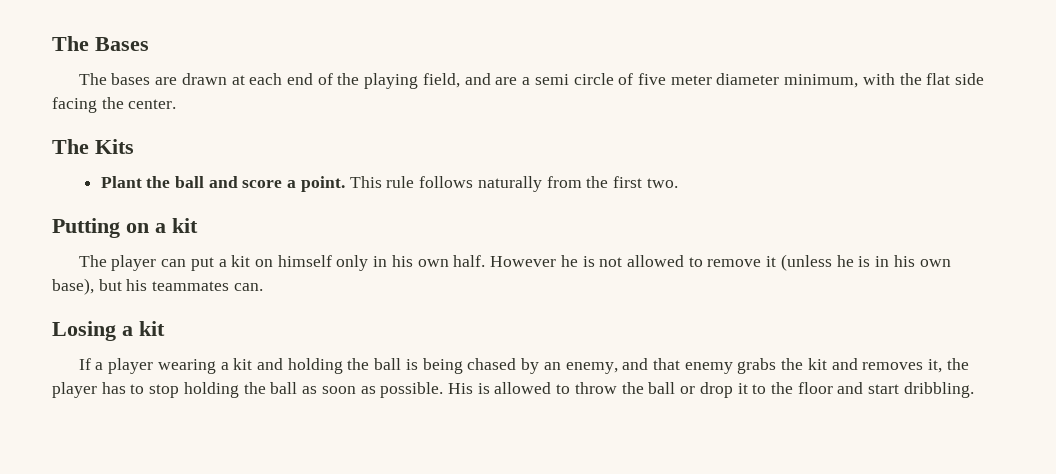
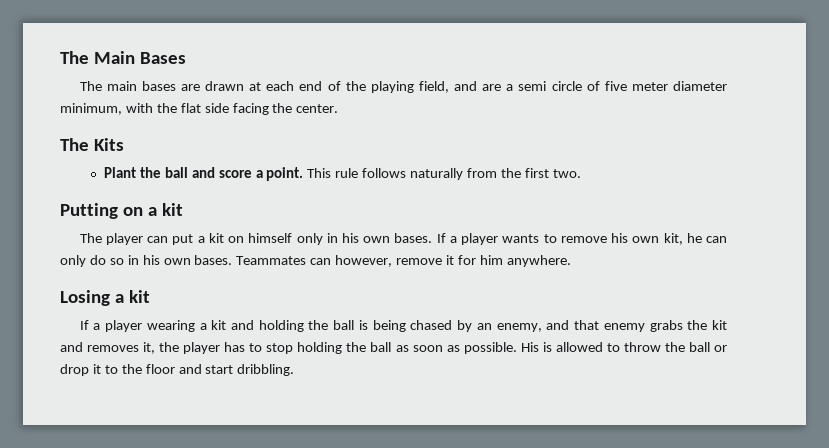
- The Bases
+ The Main Bases
- The bases are drawn at each end of the playing field, and are a semi circle of five meter diameter minimum, with the flat side facing the center.
+ The main bases are drawn at each end of the playing field, and are a semi circle of five meter diameter minimum, with the flat side facing the center.
- The player can put a kit on himself only in his own half. However he is not allowed to remove it (unless he is in his own base), but his teammates can.
+ The player can put a kit on himself only in his own bases. If a player wants to remove his own kit, he can only do so in his own bases. Teammates can however, remove it for him anywhere.

